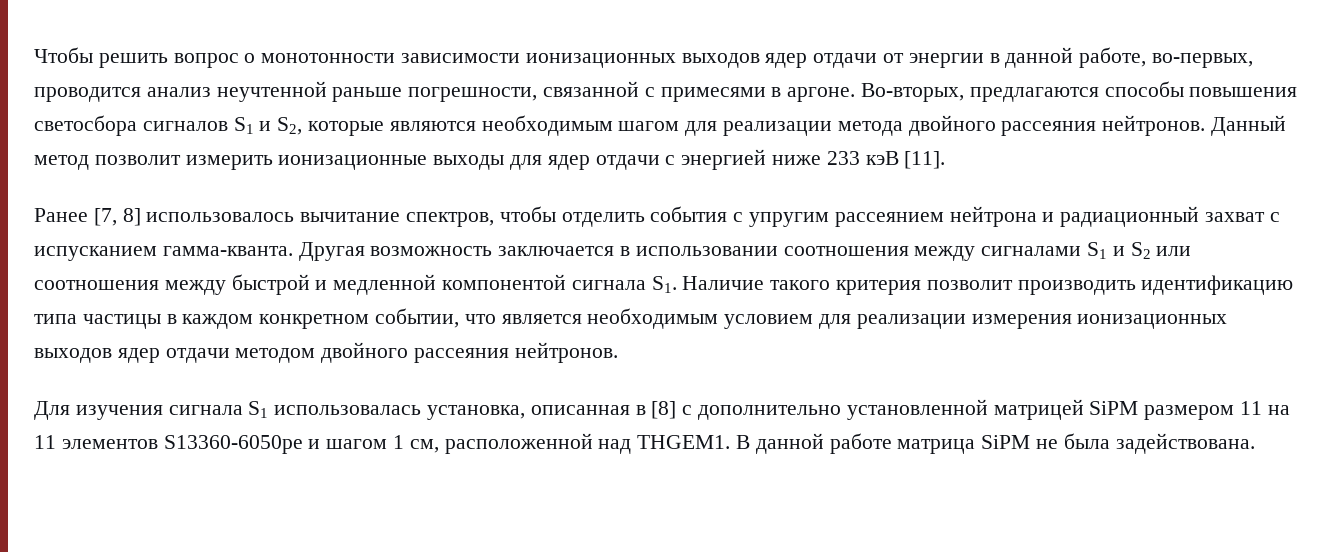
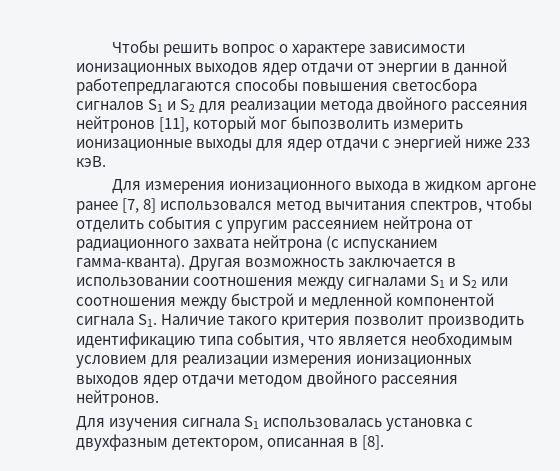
- Чтобы решить вопрос о монотонности зависимости ионизационных выходов ядер отдачи от энергии в данной работе, во-первых, проводится анализ неучтенной раньше погрешности, связанной с примесями в аргоне. Во-вторых, предлагаются способы повышения светосбора сигналов S1 и S2, которые являются необходимым шагом для реализации метода двойного рассеяния нейтронов. Данный метод позволит измерить ионизационные выходы для ядер отдачи с энергией ниже 233 кэВ [11].
- Ранее [7, 8] использовалось вычитание спектров, чтобы отделить события с упругим рассеянием нейтрона и радиационный захват с испусканием гамма-кванта.
+ Чтобы решить вопрос о характере зависимости ионизационных выходов ядер отдачи от энергии в данной работепредлагаются способы повышения светосбора сигналов S1 и S2 для реализации метода двойного рассеяния нейтронов [11], который мог быпозволить измерить ионизационные выходы для ядер отдачи с энергией ниже 233 кэВ.
+ Для измерения ионизационного выхода в жидком аргоне ранее [7, 8] использовался метод вычитания спектров, чтобы отделить события с упругим рассеянием нейтрона от радиационного захвата нейтрона (с испусканием гамма-кванта).
- Другая возможность заключается в использовании соотношения между сигналами S1 и S2 или соотношения между быстрой и медленной компонентой сигнала S1. Наличие такого критерия позволит производить идентификацию типа частицы в каждом конкретном событии, что является необходимым условием для реализации измерения ионизационных выходов ядер отдачи методом двойного рассеяния нейтронов.
+ Другая возможность заключается в использовании соотношения между сигналами S1 и S2 или соотношения между быстрой и медленной компонентой сигнала S1. Наличие такого критерия позволит производить идентификацию типа события, что является необходимым условием для реализации измерения ионизационных выходов ядер отдачи методом двойного рассеяния нейтронов.
- Для изучения сигнала S1 использовалась установка, описанная в [8] с дополнительно установленной матрицей SiPM размером 11 на 11 элементов S13360-6050pe и шагом 1 см, расположенной над THGEM1. В данной работе матрица SiPM не была задействована.
+ Для изучения сигнала S1 использовалась установка с двухфазным детектором, описанная в [8].

